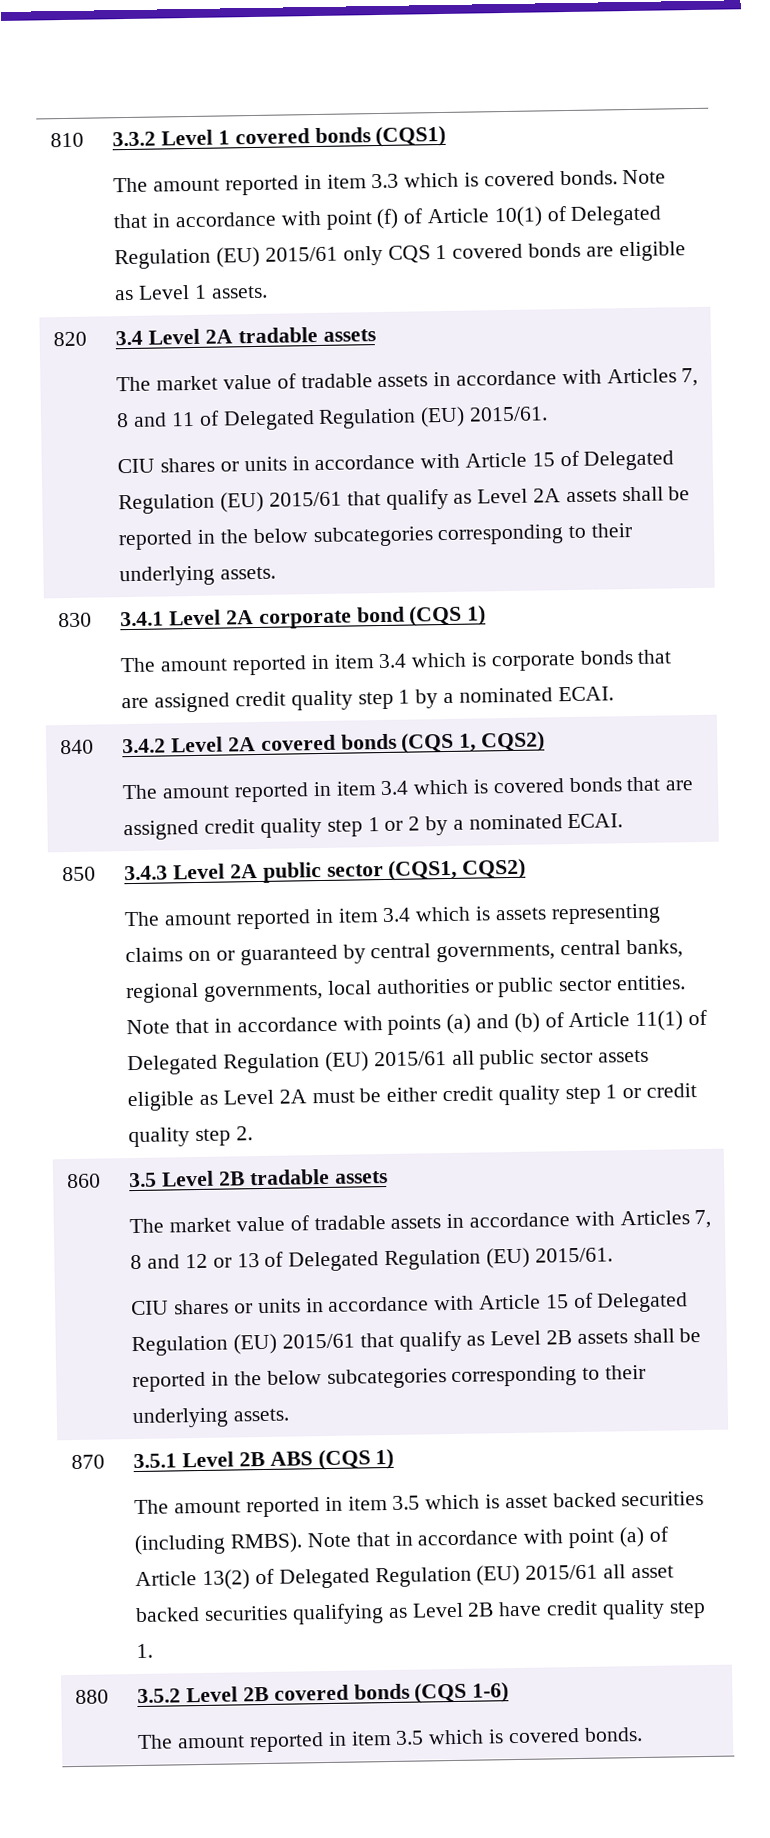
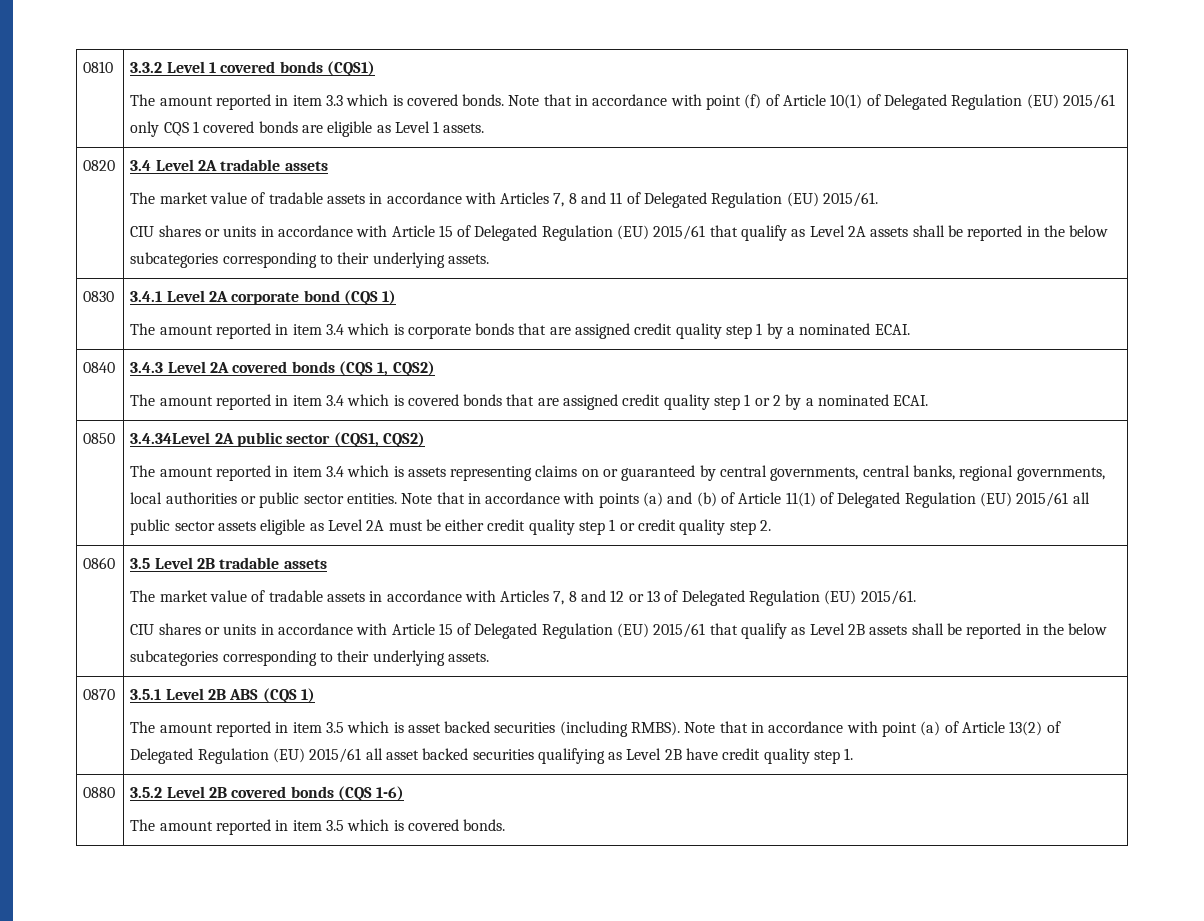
- 810
+ 0810
- 820
+ 0820
- 830 | 3.4.1 Level 2A corporate bond (CQS 1)
+ 0830 | 3.4.1 Level 2A corporate bond (CQS 1)
- 840 | 3.4.2 Level 2A covered bonds (CQS 1, CQS2)
+ 0840 | 3.4.3 Level 2A covered bonds (CQS 1, CQS2)
- 850 | 3.4.3 Level 2A public sector (CQS1, CQS2)
+ 0850 | 3.4.34Level 2A public sector (CQS1, CQS2)
- 860
+ 0860
- 870
+ 0870
- 880 | 3.5.2 Level 2B covered bonds (CQS 1-6)
+ 0880 | 3.5.2 Level 2B covered bonds (CQS 1-6)

